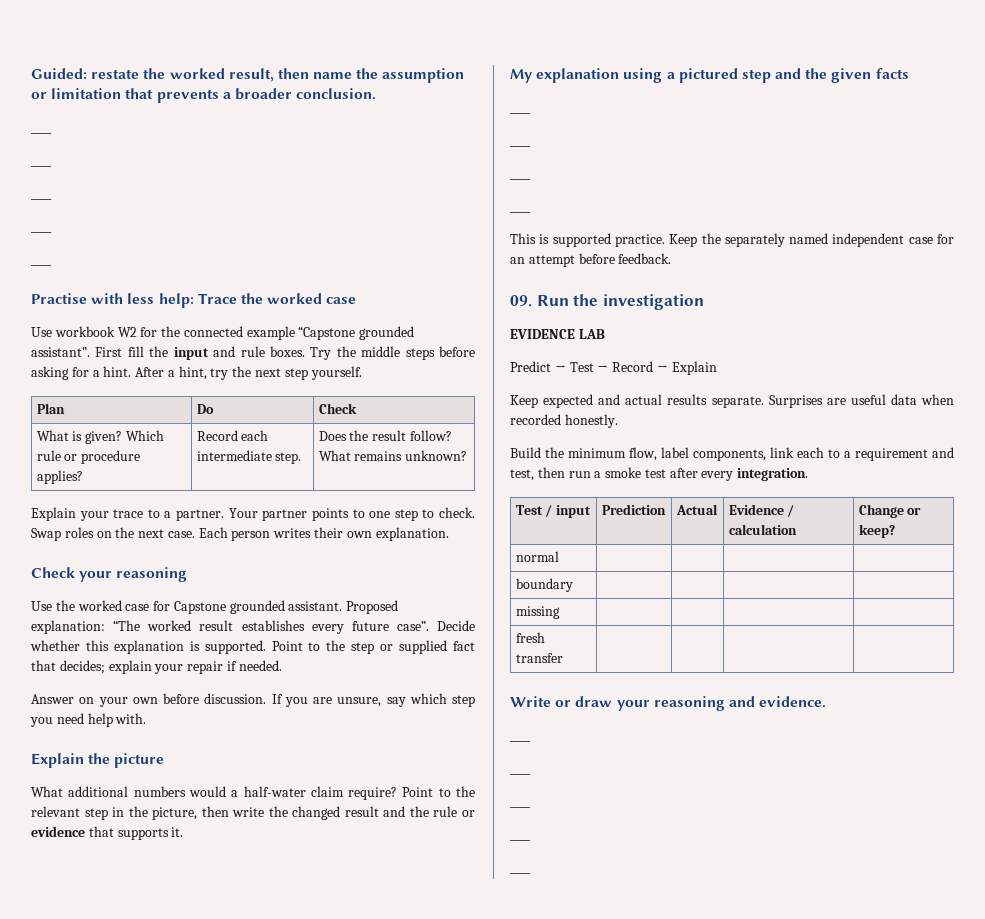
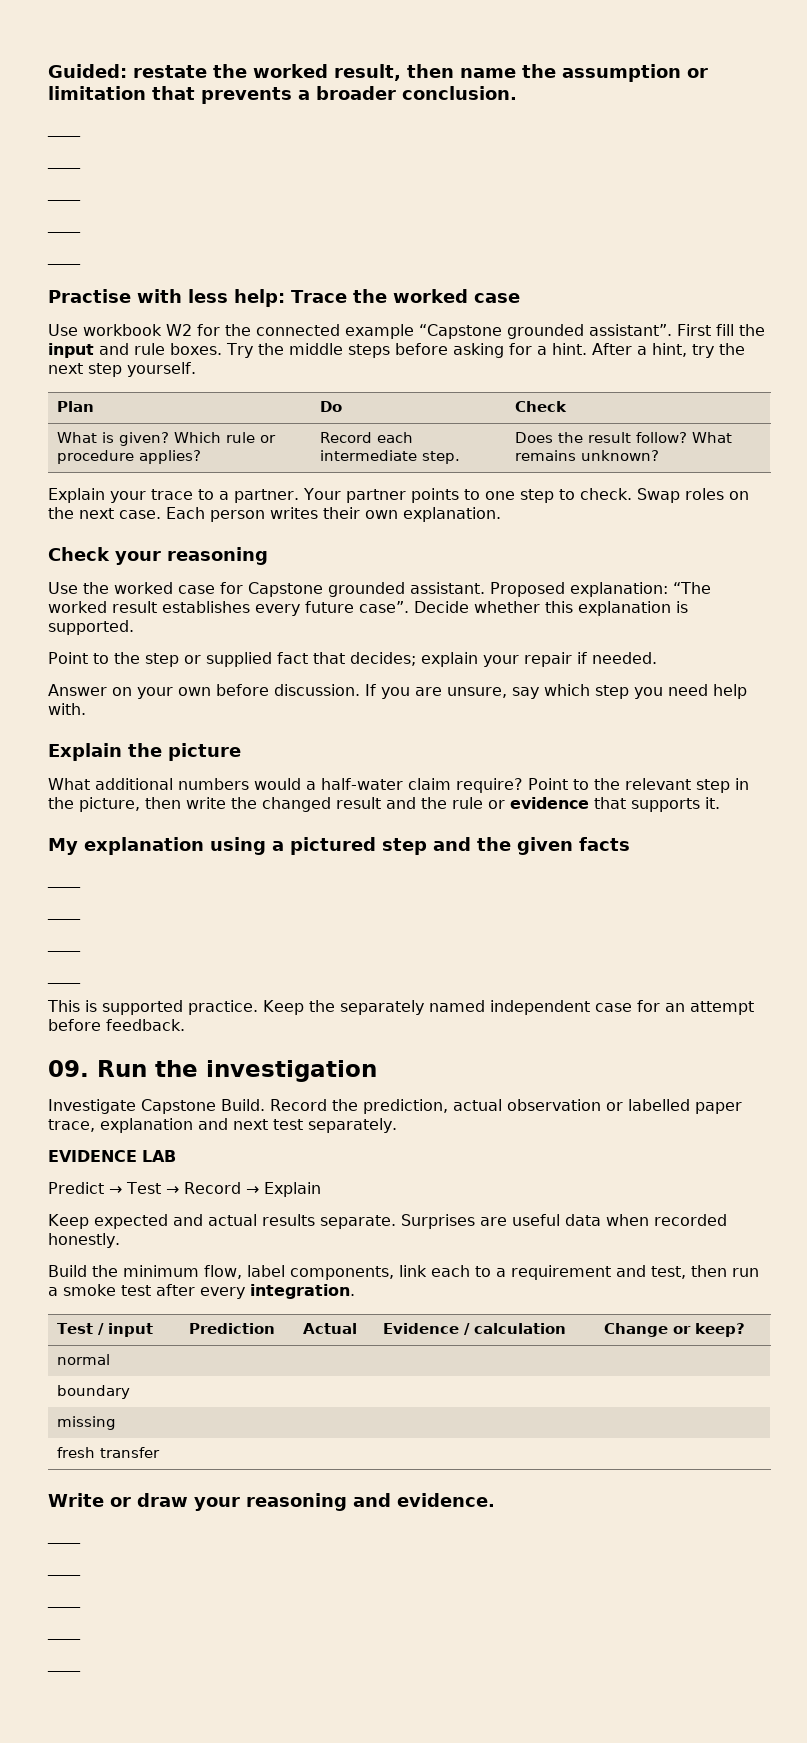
- Decide whether this explanation is supported. Point to the step or supplied fact that decides; explain your repair if needed.
+ Decide whether this explanation is supported.
+ Point to the step or supplied fact that decides; explain your repair if needed.
+ Investigate Capstone Build. Record the prediction, actual observation or labelled paper trace, explanation and next test separately.

